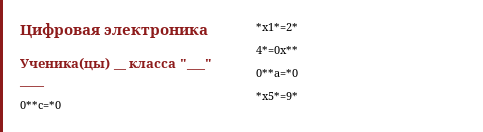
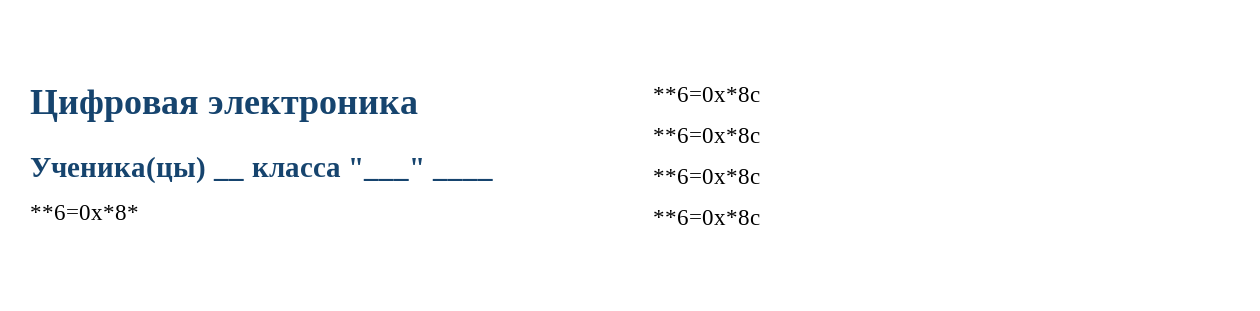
- 0**c=*0
- *x1*=2*
- 4*=0x**
- 0**a=*0
- *x5*=9*
+ **6=0x*8*
+ **6=0x*8c
+ **6=0x*8c
+ **6=0x*8c
+ **6=0x*8c

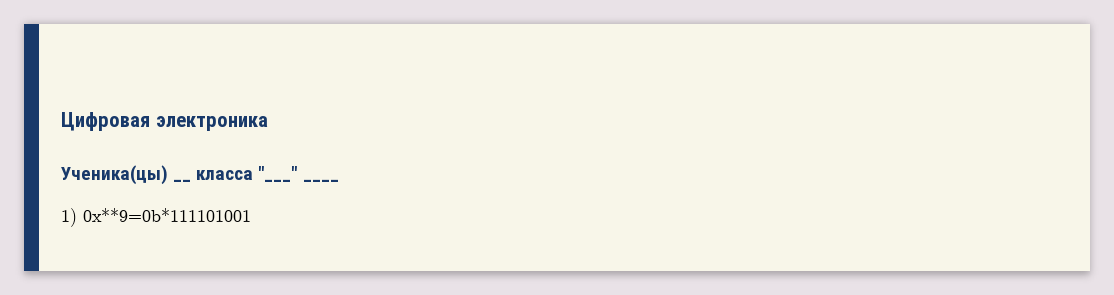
- **6=0x*8*
- **6=0x*8c
- **6=0x*8c
- **6=0x*8c
- **6=0x*8c
+ 1) 0x**9=0b*111101001

